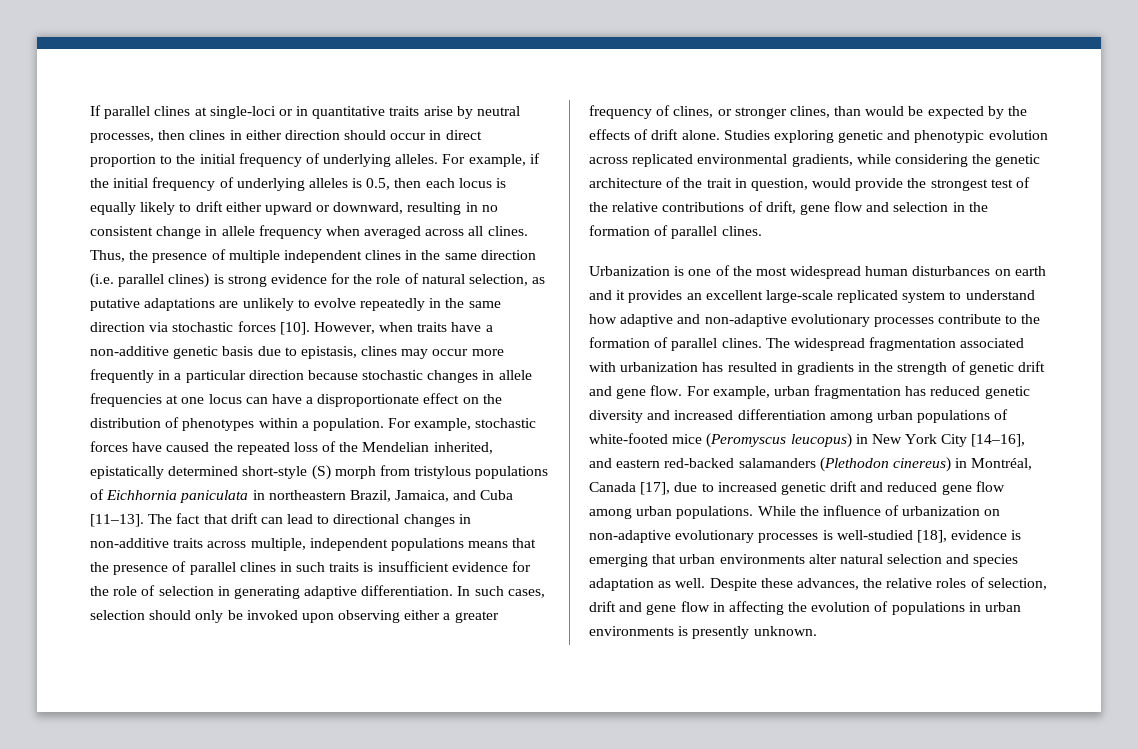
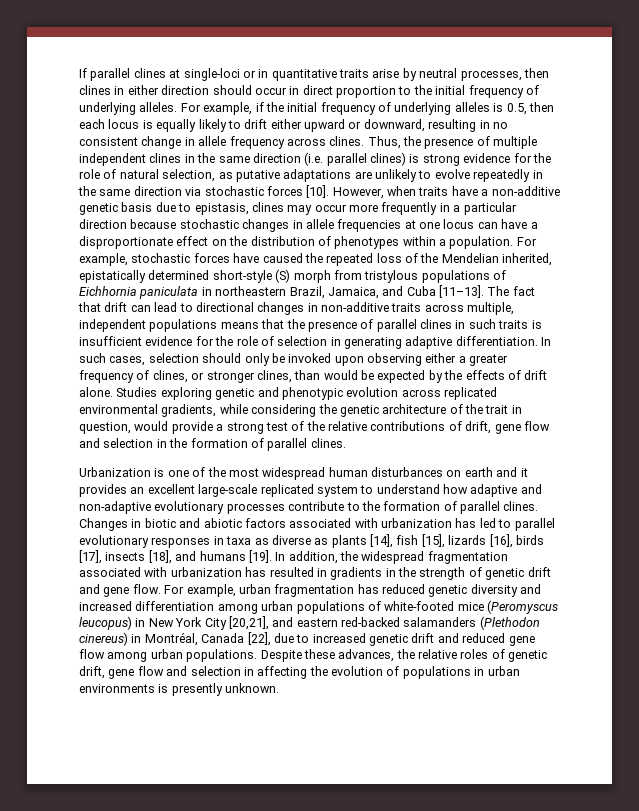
- For example, if the initial frequency of underlying alleles is 0.5, then each locus is equally likely to drift either upward or downward, resulting in no consistent change in allele frequency when averaged across all clines.
+ For example, if the initial frequency of underlying alleles is 0.5, then each locus is equally likely to drift either upward or downward, resulting in no consistent change in allele frequency across clines.
- Studies exploring genetic and phenotypic evolution across replicated environmental gradients, while considering the genetic architecture of the trait in question, would provide the strongest test of the relative contributions of drift, gene flow and selection in the formation of parallel clines.
+ Studies exploring genetic and phenotypic evolution across replicated environmental gradients, while considering the genetic architecture of the trait in question, would provide a strong test of the relative contributions of drift, gene flow and selection in the formation of parallel clines.
- The widespread fragmentation associated with urbanization has resulted in gradients in the strength of genetic drift and gene flow.
+ Changes in biotic and abiotic factors associated with urbanization has led to parallel evolutionary responses in taxa as diverse as plants [14], fish [15], lizards [16], birds [17], insects [18], and humans [19]. In addition, the widespread fragmentation associated with urbanization has resulted in gradients in the strength of genetic drift and gene flow.
- For example, urban fragmentation has reduced genetic diversity and increased differentiation among urban populations of white-footed mice (Peromyscus leucopus) in New York City [14–16], and eastern red-backed salamanders (Plethodon cinereus) in Montréal, Canada [17], due to increased genetic drift and reduced gene flow among urban populations.
+ For example, urban fragmentation has reduced genetic diversity and increased differentiation among urban populations of white-footed mice (Peromyscus leucopus) in New York City [20,21], and eastern red-backed salamanders (Plethodon cinereus) in Montréal, Canada [22], due to increased genetic drift and reduced gene flow among urban populations.
- While the influence of urbanization on non-adaptive evolutionary processes is well-studied [18], evidence is emerging that urban environments alter natural selection and species adaptation as well.
- Despite these advances, the relative roles of selection, drift and gene flow in affecting the evolution of populations in urban environments is presently unknown.
+ Despite these advances, the relative roles of genetic drift, gene flow and selection in affecting the evolution of populations in urban environments is presently unknown.

